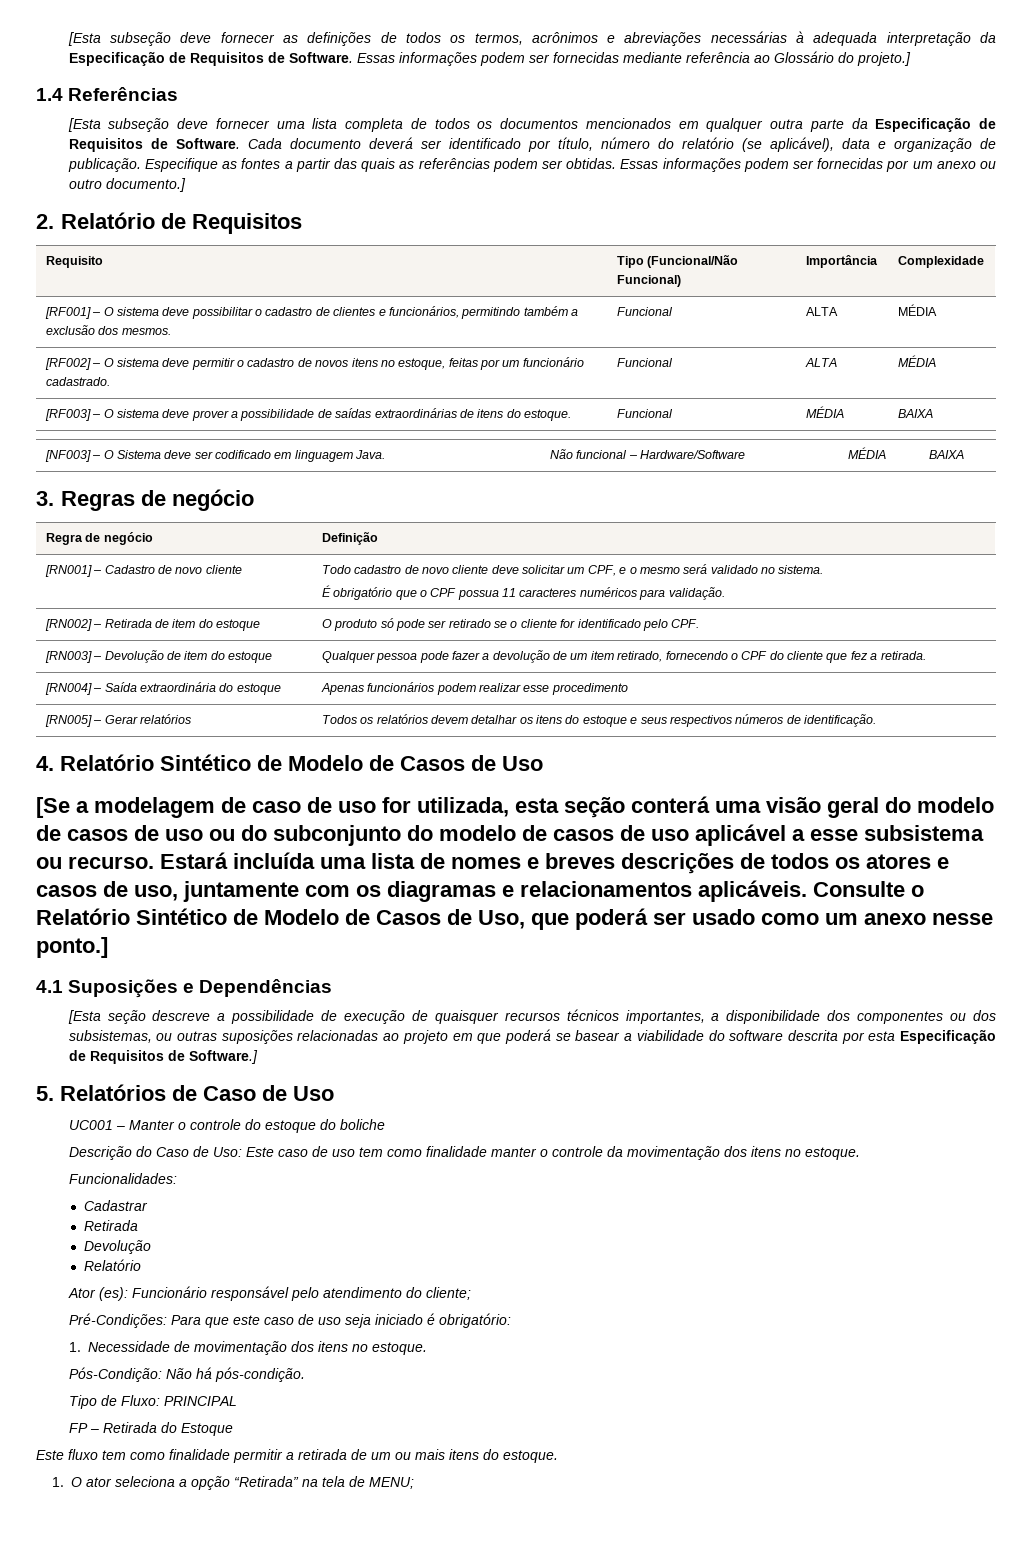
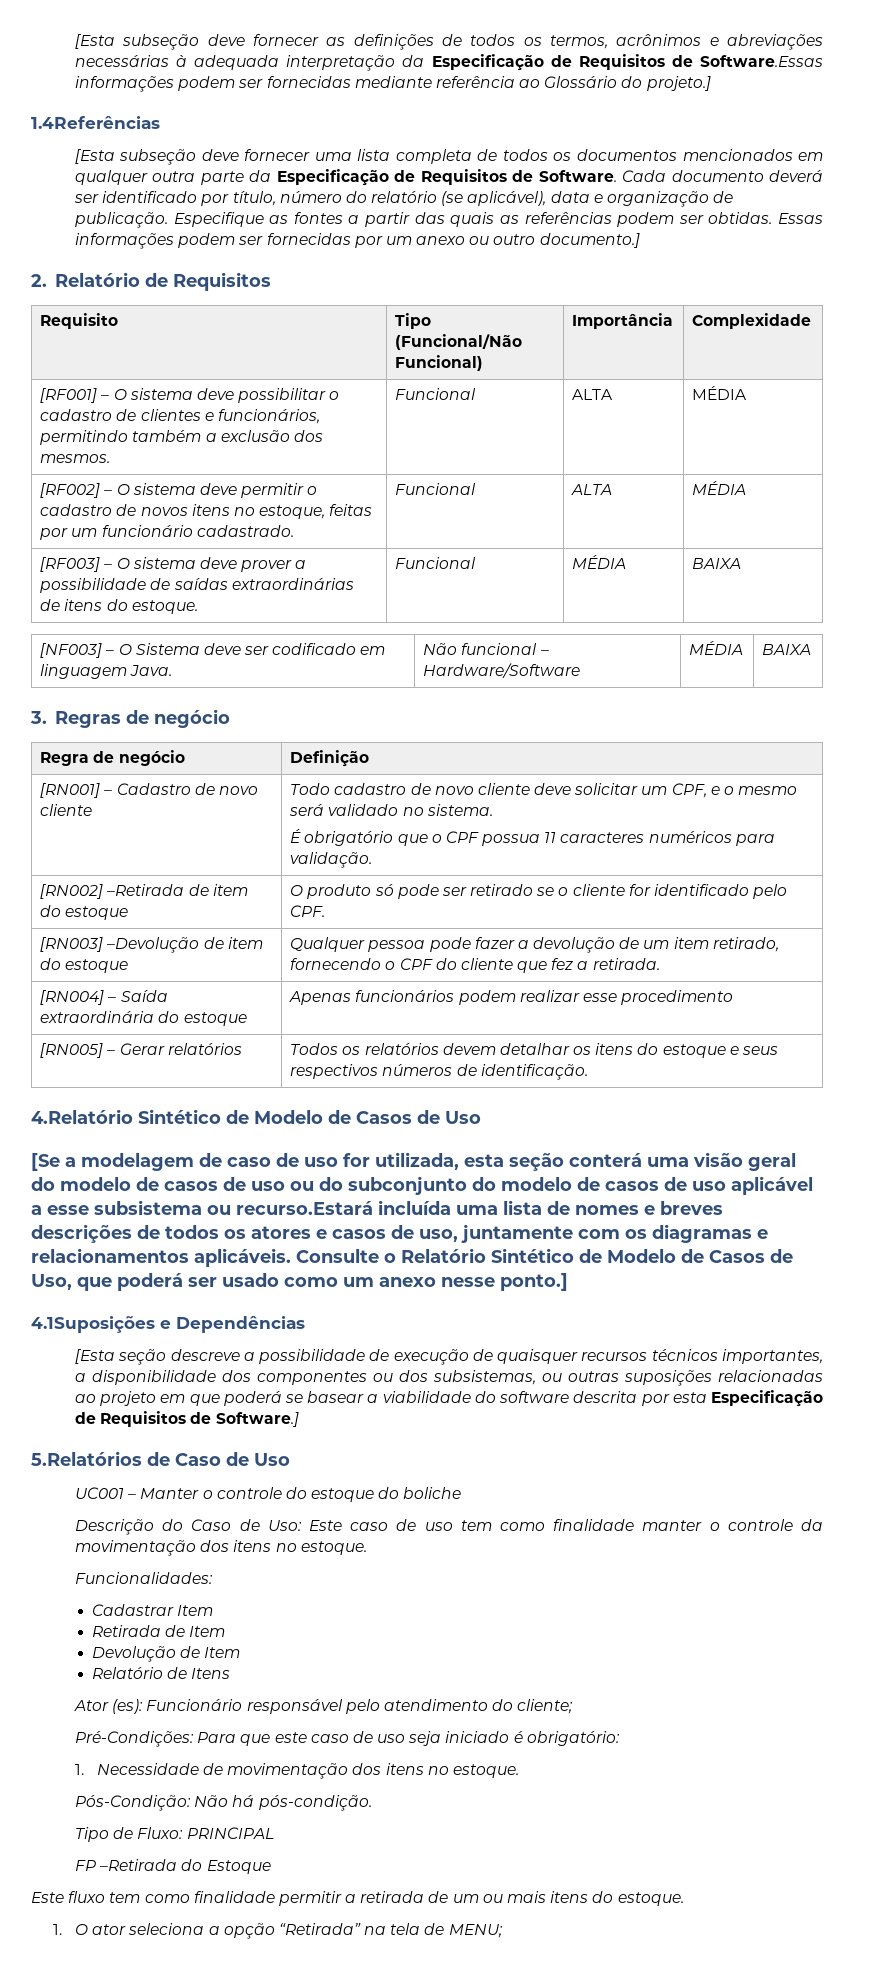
- [Esta subseção deve fornecer as definições de todos os termos, acrônimos e abreviações necessárias à adequada interpretação da Especificação de Requisitos de Software. Essas informações podem ser fornecidas mediante referência ao Glossário do projeto.]
+ [Esta subseção deve fornecer as definições de todos os termos, acrônimos e abreviações necessárias à adequada interpretação da Especificação de Requisitos de Software.Essas informações podem ser fornecidas mediante referência ao Glossário do projeto.]
- 1.4 Referências
+ 1.4Referências
- [RN002] – Retirada de item do estoque | O produto só pode ser retirado se o cliente for identificado pelo CPF.
+ [RN002] –Retirada de item do estoque | O produto só pode ser retirado se o cliente for identificado pelo CPF.
- [RN003] – Devolução de item do estoque | Qualquer pessoa pode fazer a devolução de um item retirado, fornecendo o CPF do cliente que fez a retirada.
+ [RN003] –Devolução de item do estoque | Qualquer pessoa pode fazer a devolução de um item retirado, fornecendo o CPF do cliente que fez a retirada.
- 4. Relatório Sintético de Modelo de Casos de Uso
+ 4.Relatório Sintético de Modelo de Casos de Uso
- [Se a modelagem de caso de uso for utilizada, esta seção conterá uma visão geral do modelo de casos de uso ou do subconjunto do modelo de casos de uso aplicável a esse subsistema ou recurso. Estará incluída uma lista de nomes e breves descrições de todos os atores e casos de uso, juntamente com os diagramas e relacionamentos aplicáveis.
+ [Se a modelagem de caso de uso for utilizada, esta seção conterá uma visão geral do modelo de casos de uso ou do subconjunto do modelo de casos de uso aplicável a esse subsistema ou recurso.Estará incluída uma lista de nomes e breves descrições de todos os atores e casos de uso, juntamente com os diagramas e relacionamentos aplicáveis.
- 4.1 Suposições e Dependências
+ 4.1Suposições e Dependências
- 5. Relatórios de Caso de Uso
+ 5.Relatórios de Caso de Uso
- Cadastrar
- Retirada
- Devolução
- Relatório
+ Cadastrar Item
+ Retirada de Item
+ Devolução de Item
+ Relatório de Itens
- FP – Retirada do Estoque
+ FP –Retirada do Estoque

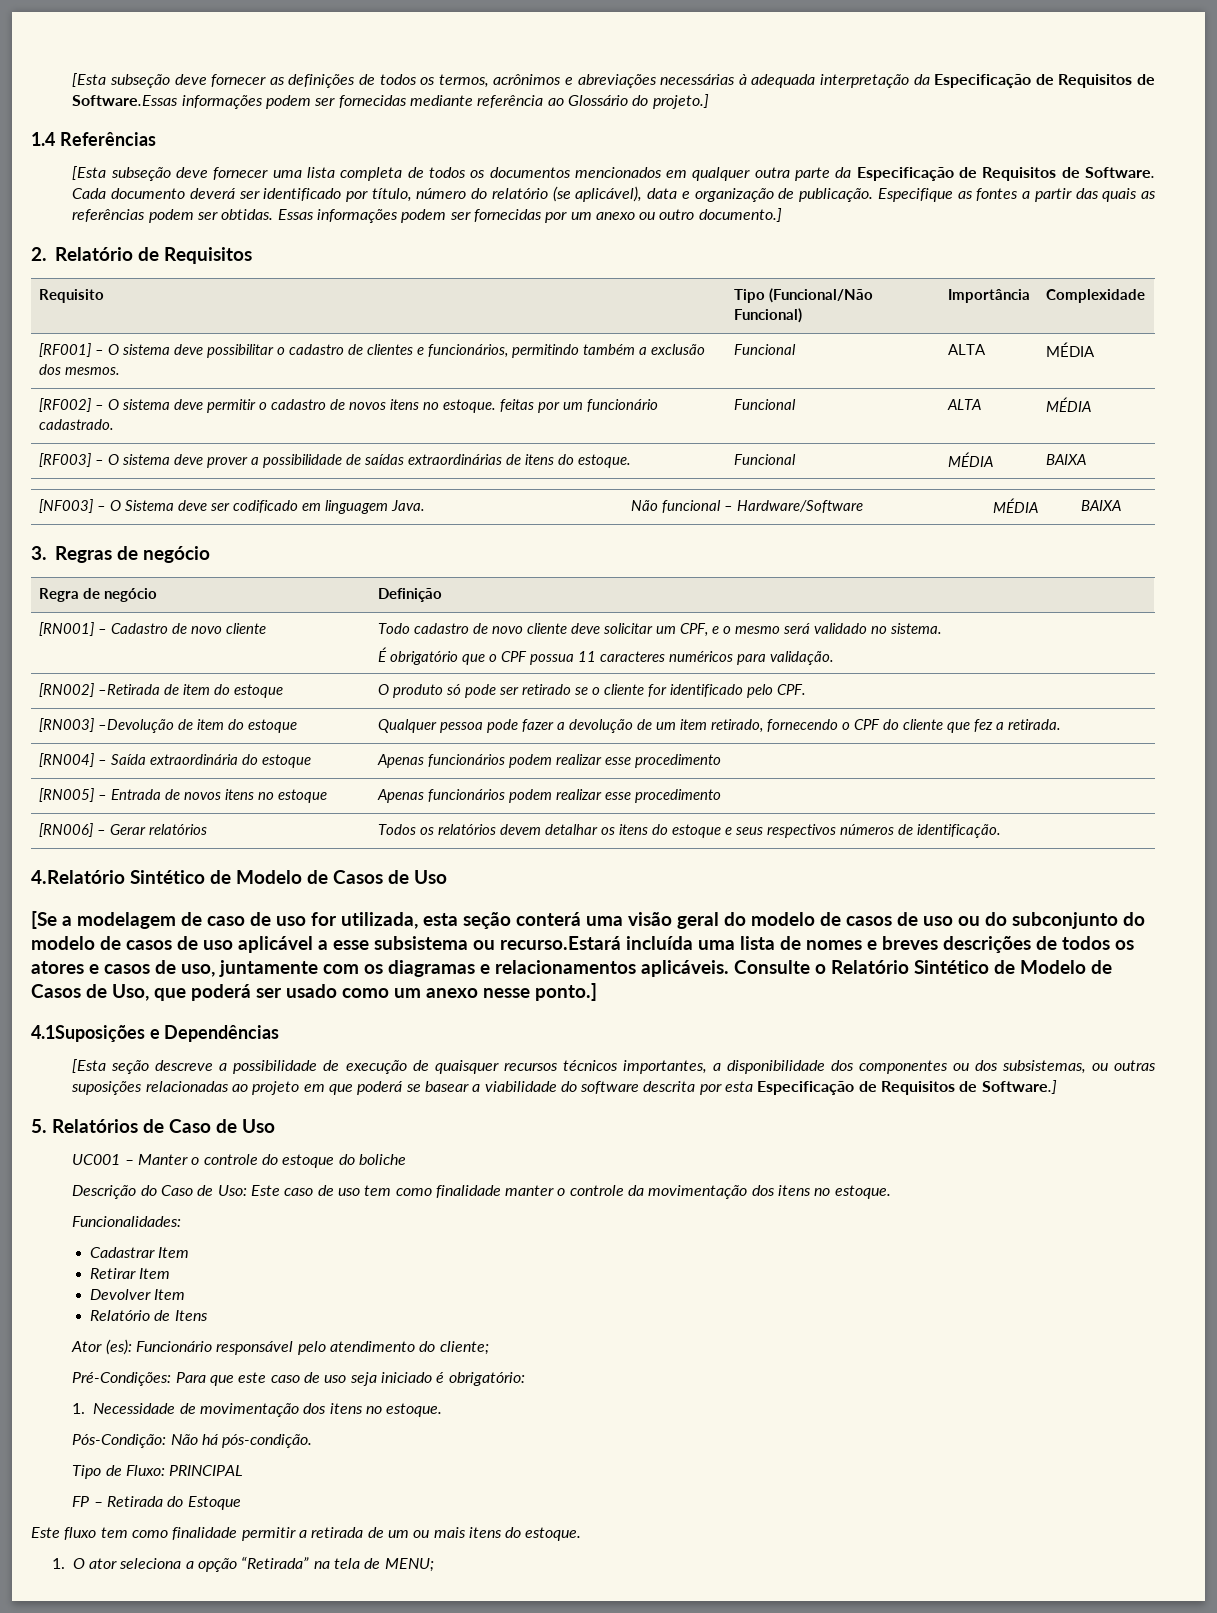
- 1.4Referências
+ 1.4 Referências
- [RF002] – O sistema deve permitir o cadastro de novos itens no estoque, feitas por um funcionário cadastrado. | Funcional | ALTA | MÉDIA
+ [RF002] – O sistema deve permitir o cadastro de novos itens no estoque. feitas por um funcionário cadastrado. | Funcional | ALTA | MÉDIA
- [RN005] – Gerar relatórios | Todos os relatórios devem detalhar os itens do estoque e seus respectivos números de identificação.
+ [RN005] – Entrada de novos itens no estoque | Apenas funcionários podem realizar esse procedimento
+ [RN006] – Gerar relatórios | Todos os relatórios devem detalhar os itens do estoque e seus respectivos números de identificação.
- 5.Relatórios de Caso de Uso
+ 5. Relatórios de Caso de Uso
- Retirada de Item
- Devolução de Item
+ Retirar Item
+ Devolver Item
- FP –Retirada do Estoque
+ FP – Retirada do Estoque

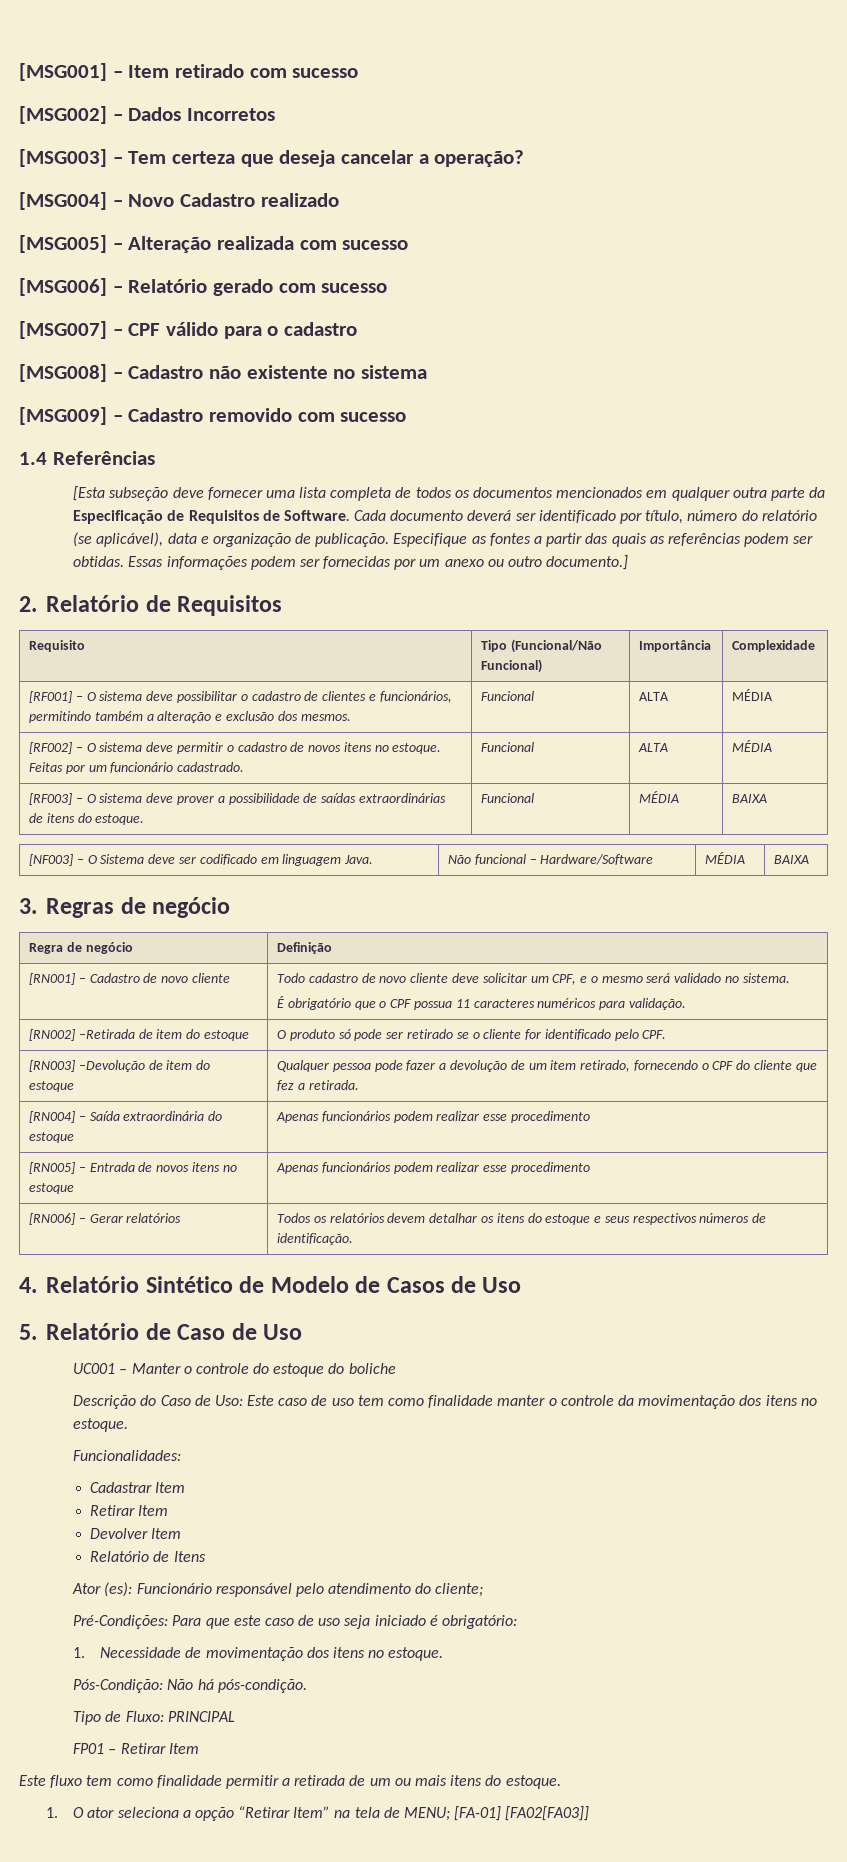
- [Esta subseção deve fornecer as definições de todos os termos, acrônimos e abreviações necessárias à adequada interpretação da Especificação de Requisitos de Software.Essas informações podem ser fornecidas mediante referência ao Glossário do projeto.]
+ [MSG001] – Item retirado com sucesso
+ [MSG002] – Dados Incorretos
+ [MSG003] – Tem certeza que deseja cancelar a operação?
+ [MSG004] – Novo Cadastro realizado
+ [MSG005] – Alteração realizada com sucesso
+ [MSG006] – Relatório gerado com sucesso
+ [MSG007] – CPF válido para o cadastro
+ [MSG008] – Cadastro não existente no sistema
+ [MSG009] – Cadastro removido com sucesso
- [RF001] – O sistema deve possibilitar o cadastro de clientes e funcionários, permitindo também a exclusão dos mesmos. | Funcional | ALTA | MÉDIA
+ [RF001] – O sistema deve possibilitar o cadastro de clientes e funcionários, permitindo também a alteração e exclusão dos mesmos. | Funcional | ALTA | MÉDIA
- [RF002] – O sistema deve permitir o cadastro de novos itens no estoque. feitas por um funcionário cadastrado. | Funcional | ALTA | MÉDIA
+ [RF002] – O sistema deve permitir o cadastro de novos itens no estoque. Feitas por um funcionário cadastrado. | Funcional | ALTA | MÉDIA
- 4.Relatório Sintético de Modelo de Casos de Uso
+ 4. Relatório Sintético de Modelo de Casos de Uso
- [Se a modelagem de caso de uso for utilizada, esta seção conterá uma visão geral do modelo de casos de uso ou do subconjunto do modelo de casos de uso aplicável a esse subsistema ou recurso.Estará incluída uma lista de nomes e breves descrições de todos os atores e casos de uso, juntamente com os diagramas e relacionamentos aplicáveis. Consulte o Relatório Sintético de Modelo de Casos de Uso, que poderá ser usado como um anexo nesse ponto.]
- 4.1Suposições e Dependências
- [Esta seção descreve a possibilidade de execução de quaisquer recursos técnicos importantes, a disponibilidade dos componentes ou dos subsistemas, ou outras suposições relacionadas ao projeto em que poderá se basear a viabilidade do software descrita por esta Especificação de Requisitos de Software.]
- 5. Relatórios de Caso de Uso
+ 5. Relatório de Caso de Uso
- FP – Retirada do Estoque
+ FP01 – Retirar Item
- 1. O ator seleciona a opção “Retirada” na tela de MENU;
+ 1. O ator seleciona a opção “Retirar Item” na tela de MENU; [FA-01] [FA02[FA03]]

